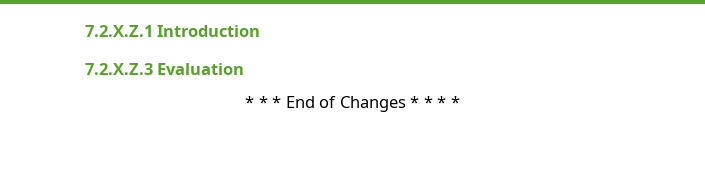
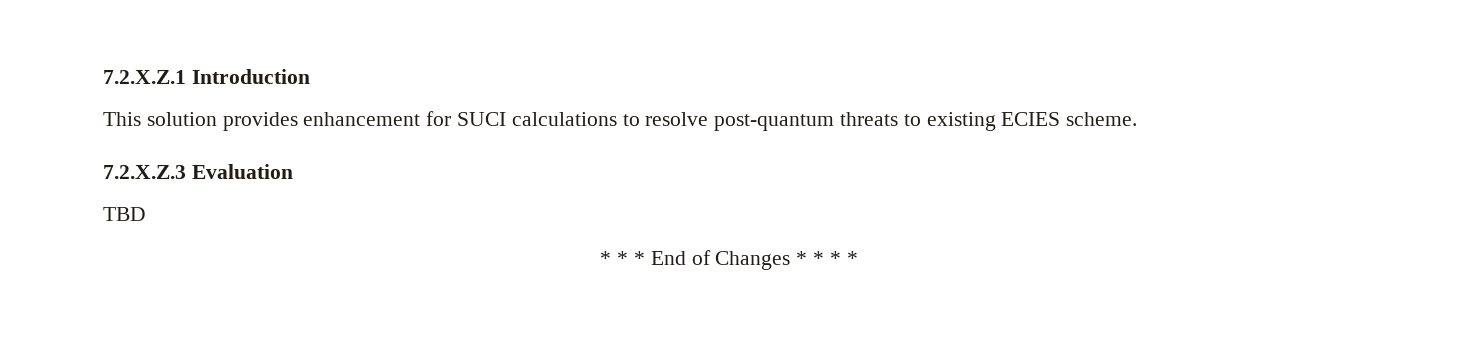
+ This solution provides enhancement for SUCI calculations to resolve post-quantum threats to existing ECIES scheme.
+ TBD

